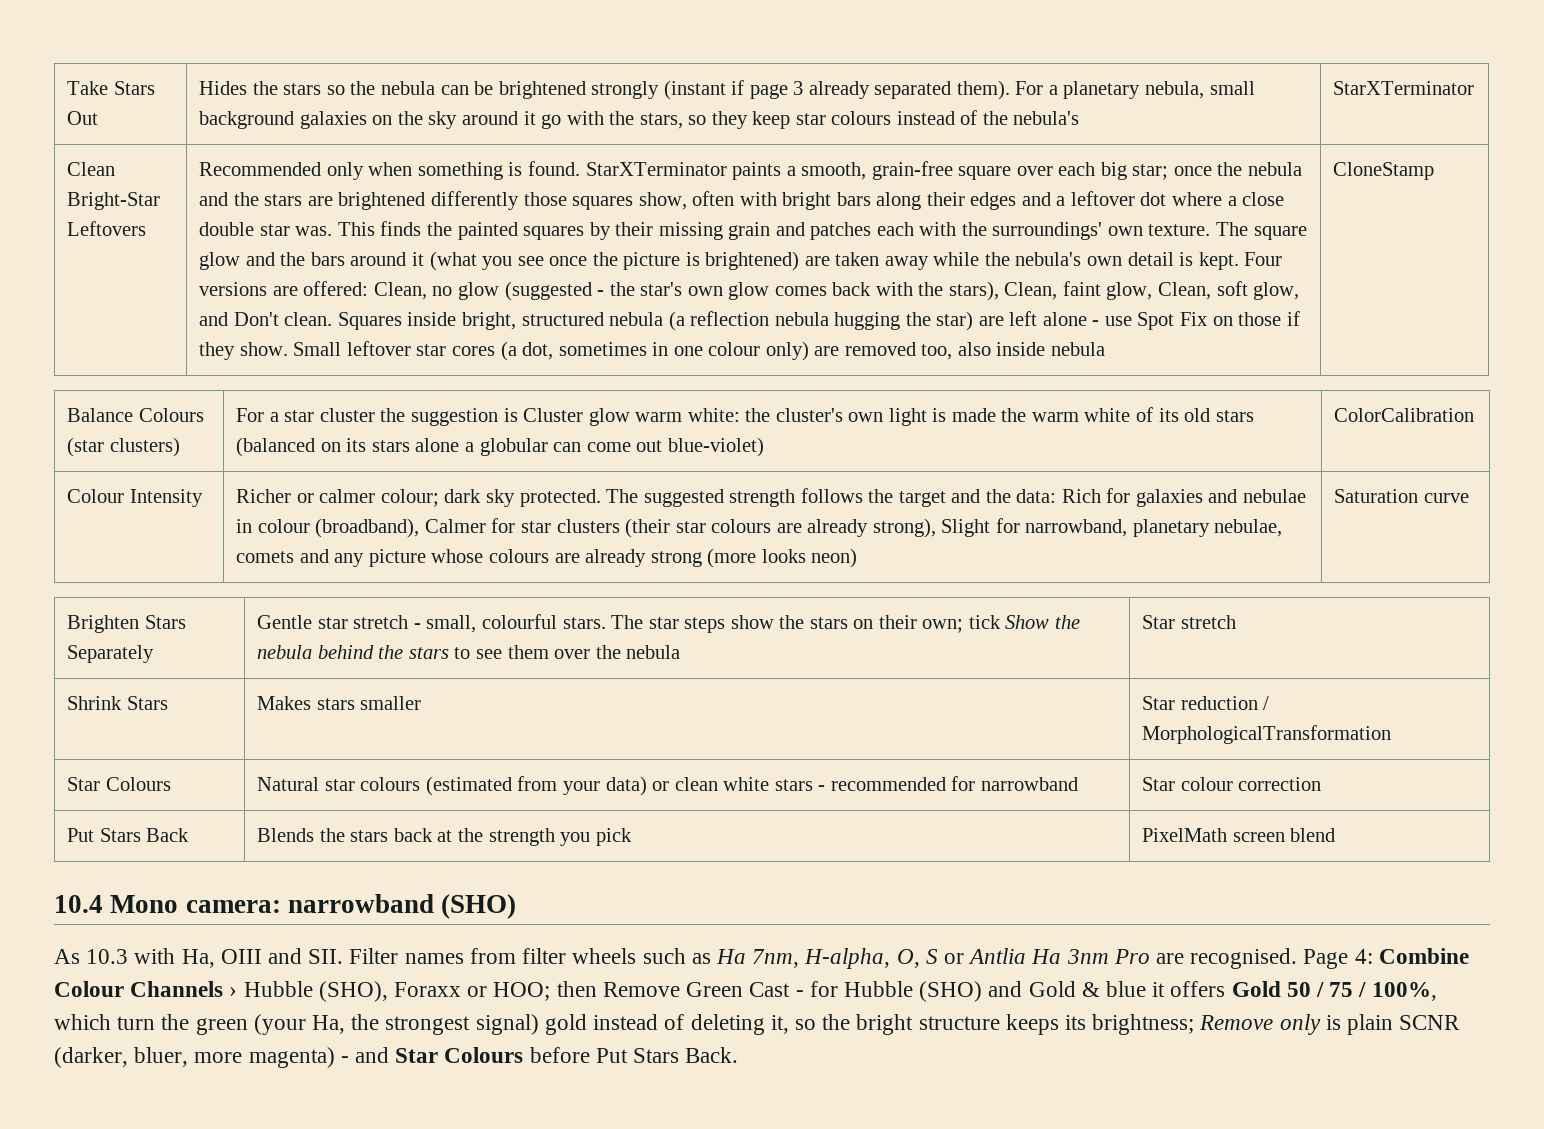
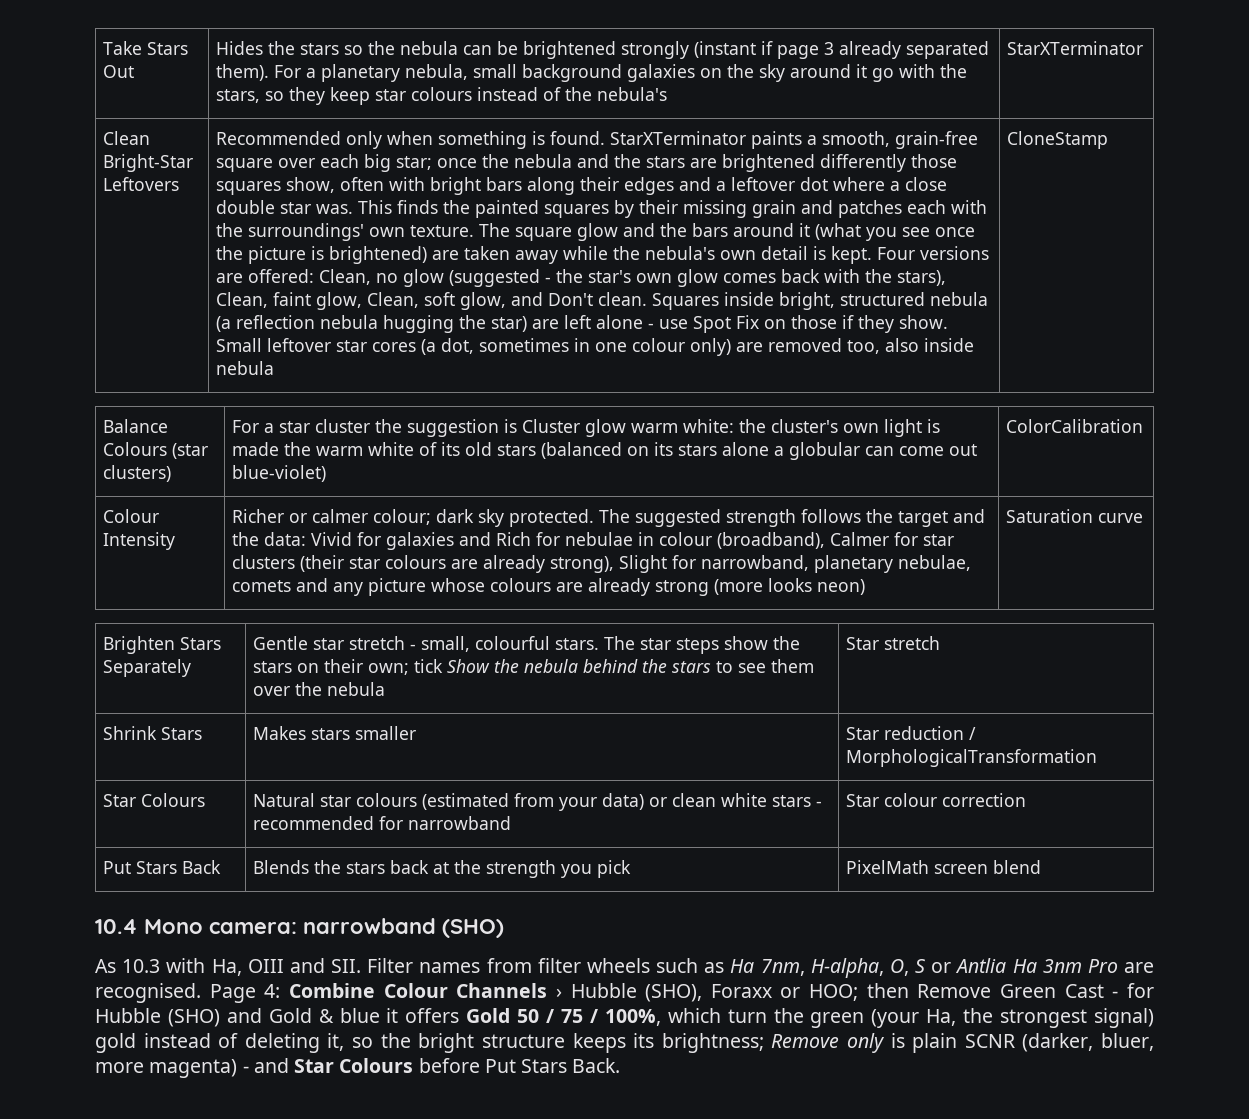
- The suggested strength follows the target and the data: Rich for galaxies and nebulae in colour (broadband), Calmer for star clusters (their star colours are already strong), Slight for narrowband, planetary nebulae, comets and any picture whose colours are already strong (more looks neon)
+ The suggested strength follows the target and the data: Vivid for galaxies and Rich for nebulae in colour (broadband), Calmer for star clusters (their star colours are already strong), Slight for narrowband, planetary nebulae, comets and any picture whose colours are already strong (more looks neon)

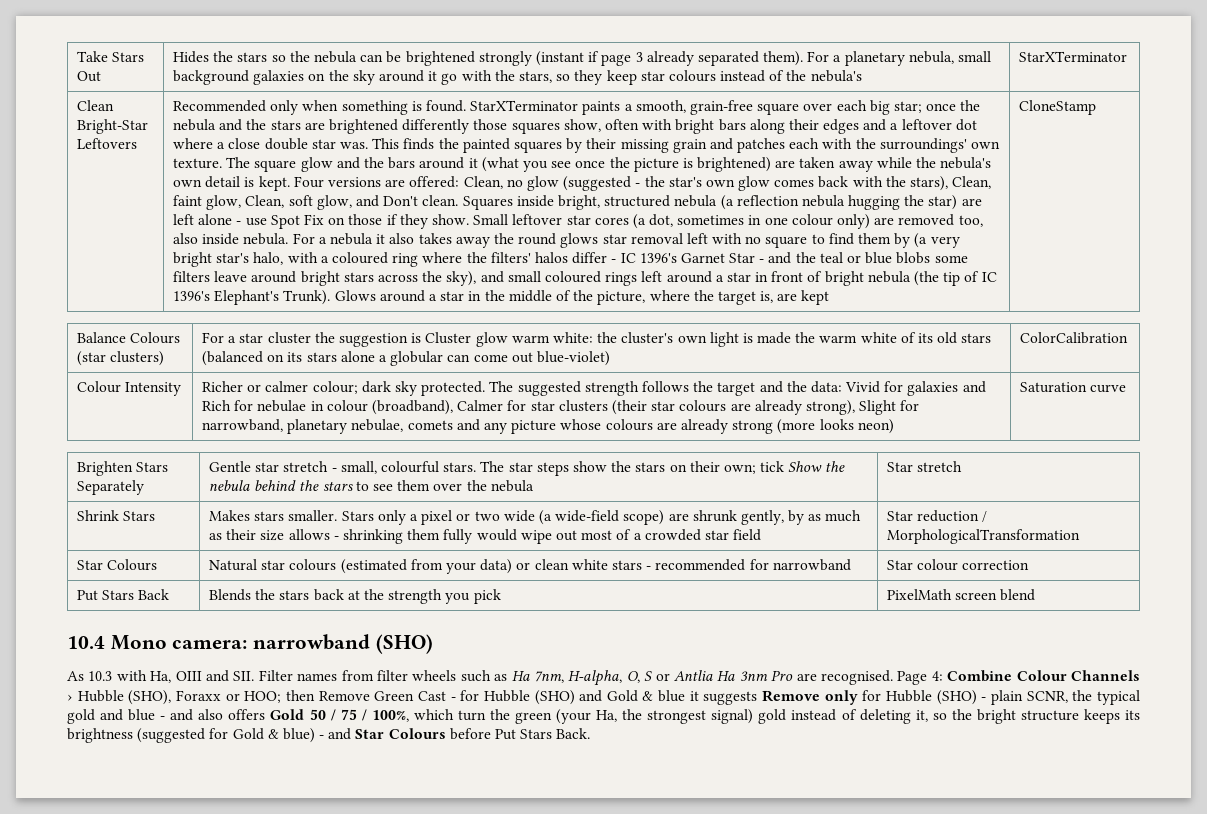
- Small leftover star cores (a dot, sometimes in one colour only) are removed too, also inside nebula
+ Small leftover star cores (a dot, sometimes in one colour only) are removed too, also inside nebula. For a nebula it also takes away the round glows star removal left with no square to find them by (a very bright star's halo, with a coloured ring where the filters' halos differ - IC 1396's Garnet Star - and the teal or blue blobs some filters leave around bright stars across the sky), and small coloured rings left around a star in front of bright nebula (the tip of IC 1396's Elephant's Trunk). Glows around a star in the middle of the picture, where the target is, are kept
- Makes stars smaller
+ Makes stars smaller. Stars only a pixel or two wide (a wide-field scope) are shrunk gently, by as much as their size allows - shrinking them fully would wipe out most of a crowded star field
- Page 4: Combine Colour Channels › Hubble (SHO), Foraxx or HOO; then Remove Green Cast - for Hubble (SHO) and Gold & blue it offers Gold 50 / 75 / 100%, which turn the green (your Ha, the strongest signal) gold instead of deleting it, so the bright structure keeps its brightness; Remove only is plain SCNR (darker, bluer, more magenta) - and Star Colours before Put Stars Back.
+ Page 4: Combine Colour Channels › Hubble (SHO), Foraxx or HOO; then Remove Green Cast - for Hubble (SHO) and Gold & blue it suggests Remove only for Hubble (SHO) - plain SCNR, the typical gold and blue - and also offers Gold 50 / 75 / 100%, which turn the green (your Ha, the strongest signal) gold instead of deleting it, so the bright structure keeps its brightness (suggested for Gold & blue) - and Star Colours before Put Stars Back.

